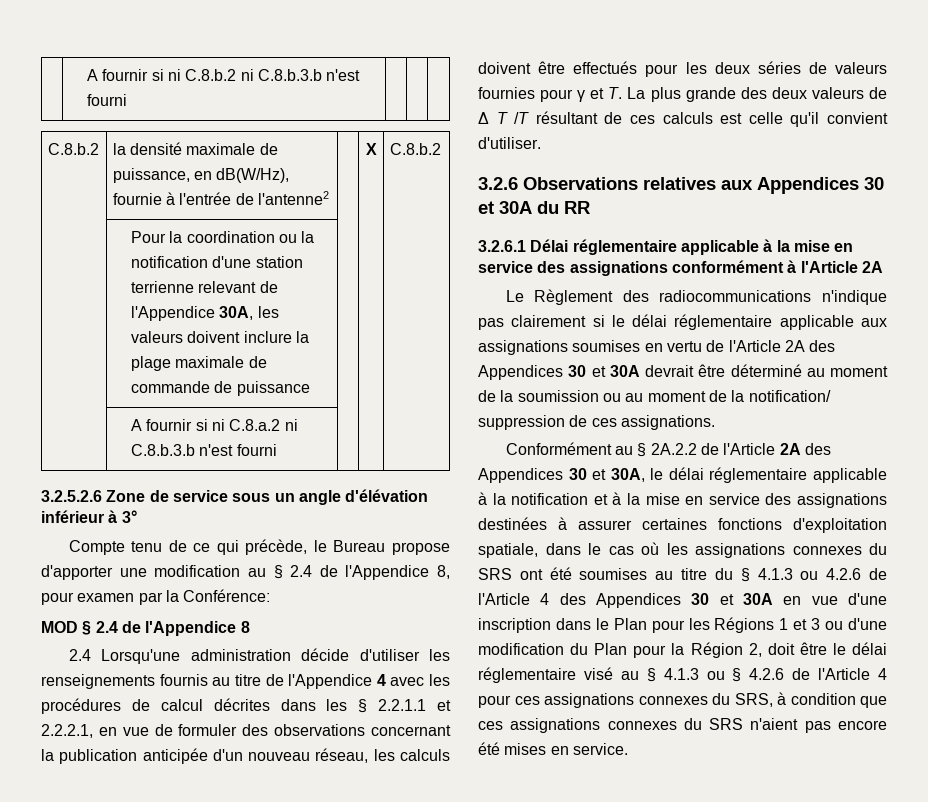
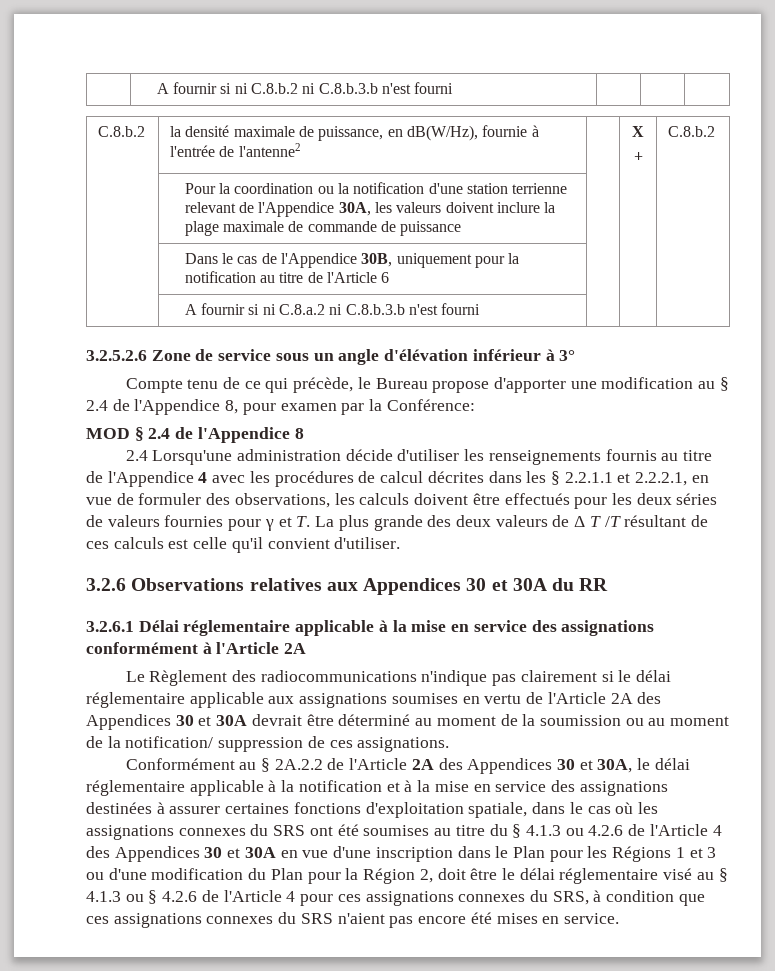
- C.8.b.2 | la densité maximale de puissance, en dB(W/Hz), fournie à l'entrée de l'antenne2 | | X | C.8.b.2
+ C.8.b.2 | la densité maximale de puissance, en dB(W/Hz), fournie à l'entrée de l'antenne2 | | X
+ + | C.8.b.2
+ | Dans le cas de l'Appendice 30B, uniquement pour la notification au titre de l'Article 6 | | |
- 2.4 Lorsqu'une administration décide d'utiliser les renseignements fournis au titre de l'Appendice 4 avec les procédures de calcul décrites dans les § 2.2.1.1 et 2.2.2.1, en vue de formuler des observations concernant la publication anticipée d'un nouveau réseau, les calculs doivent être effectués pour les deux séries de valeurs fournies pour γ et T. La plus grande des deux valeurs de Δ T /T résultant de ces calculs est celle qu'il convient d'utiliser.
+ 2.4 Lorsqu'une administration décide d'utiliser les renseignements fournis au titre de l'Appendice 4 avec les procédures de calcul décrites dans les § 2.2.1.1 et 2.2.2.1, en vue de formuler des observations, les calculs doivent être effectués pour les deux séries de valeurs fournies pour γ et T. La plus grande des deux valeurs de Δ T /T résultant de ces calculs est celle qu'il convient d'utiliser.

